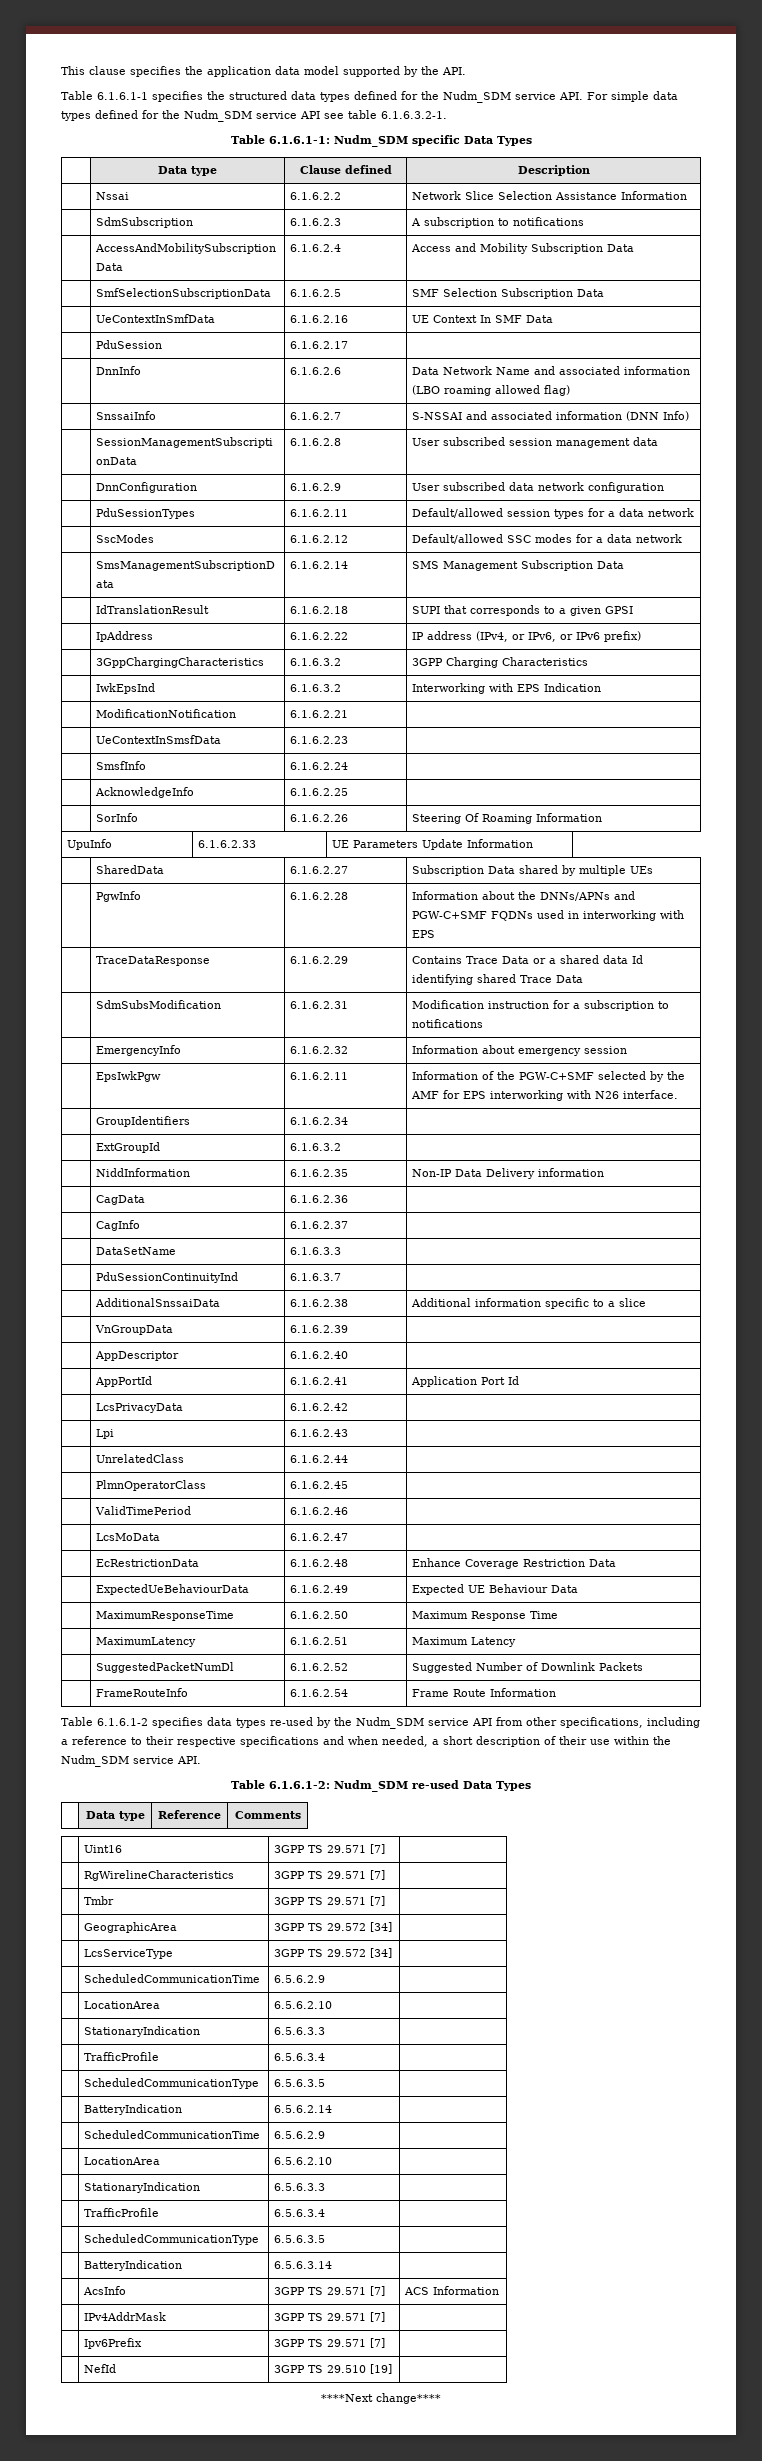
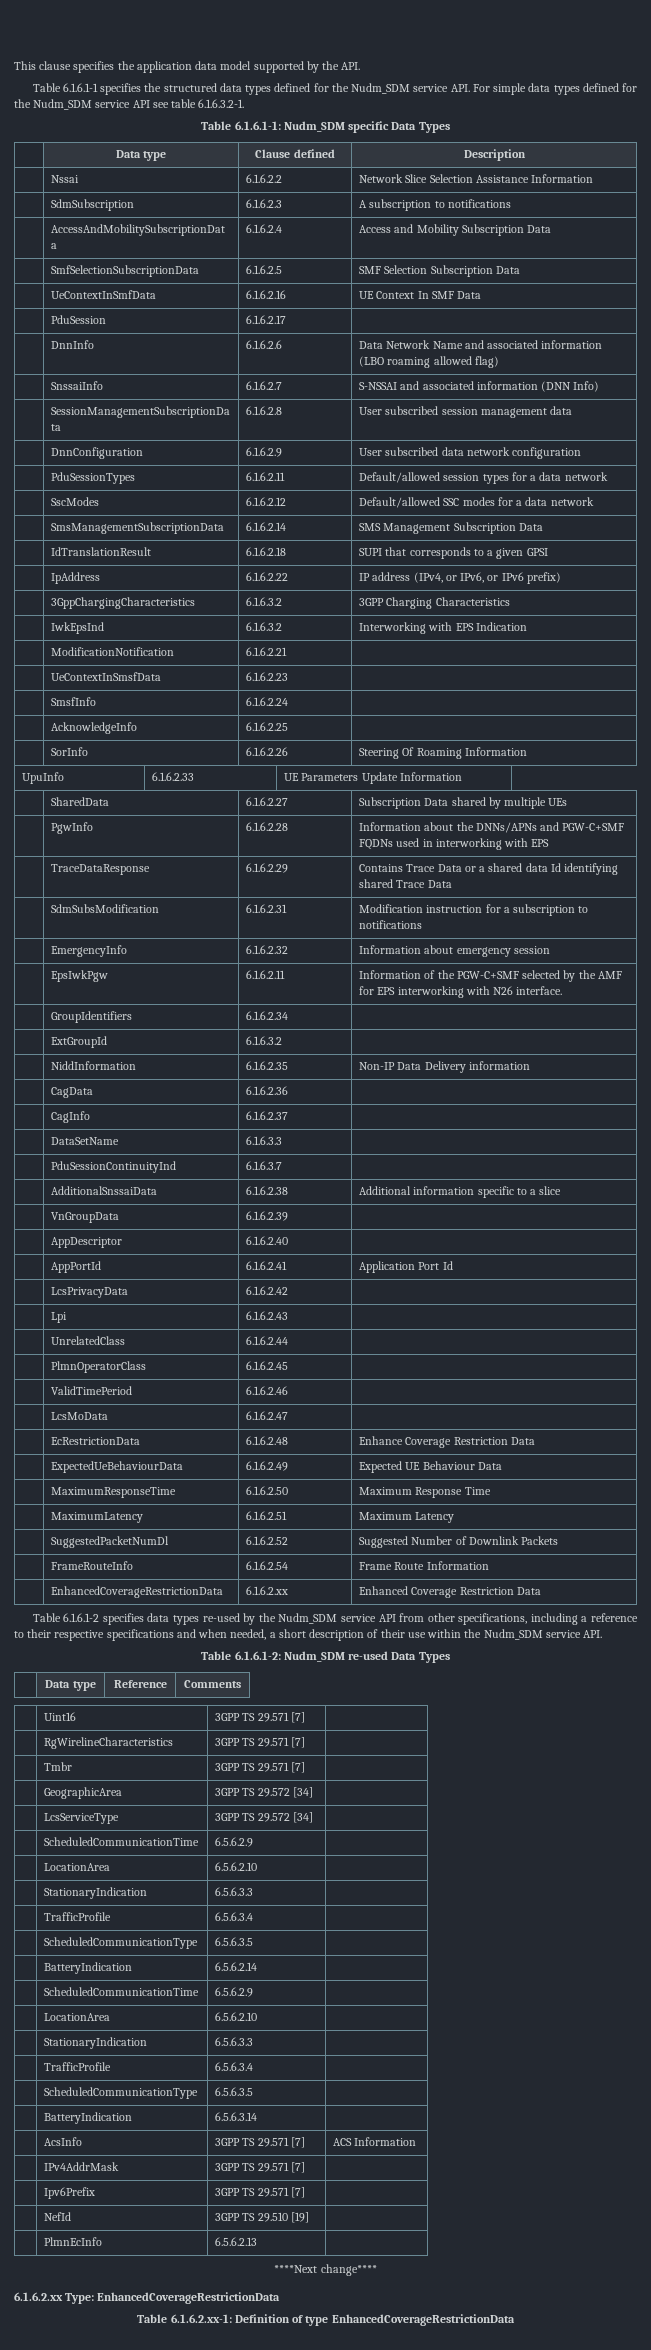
+ | EnhancedCoverageRestrictionData | 6.1.6.2.xx | Enhanced Coverage Restriction Data
+ | PlmnEcInfo | 6.5.6.2.13 |
+ 6.1.6.2.xx Type: EnhancedCoverageRestrictionData
+ Table 6.1.6.2.xx-1: Definition of type EnhancedCoverageRestrictionData

